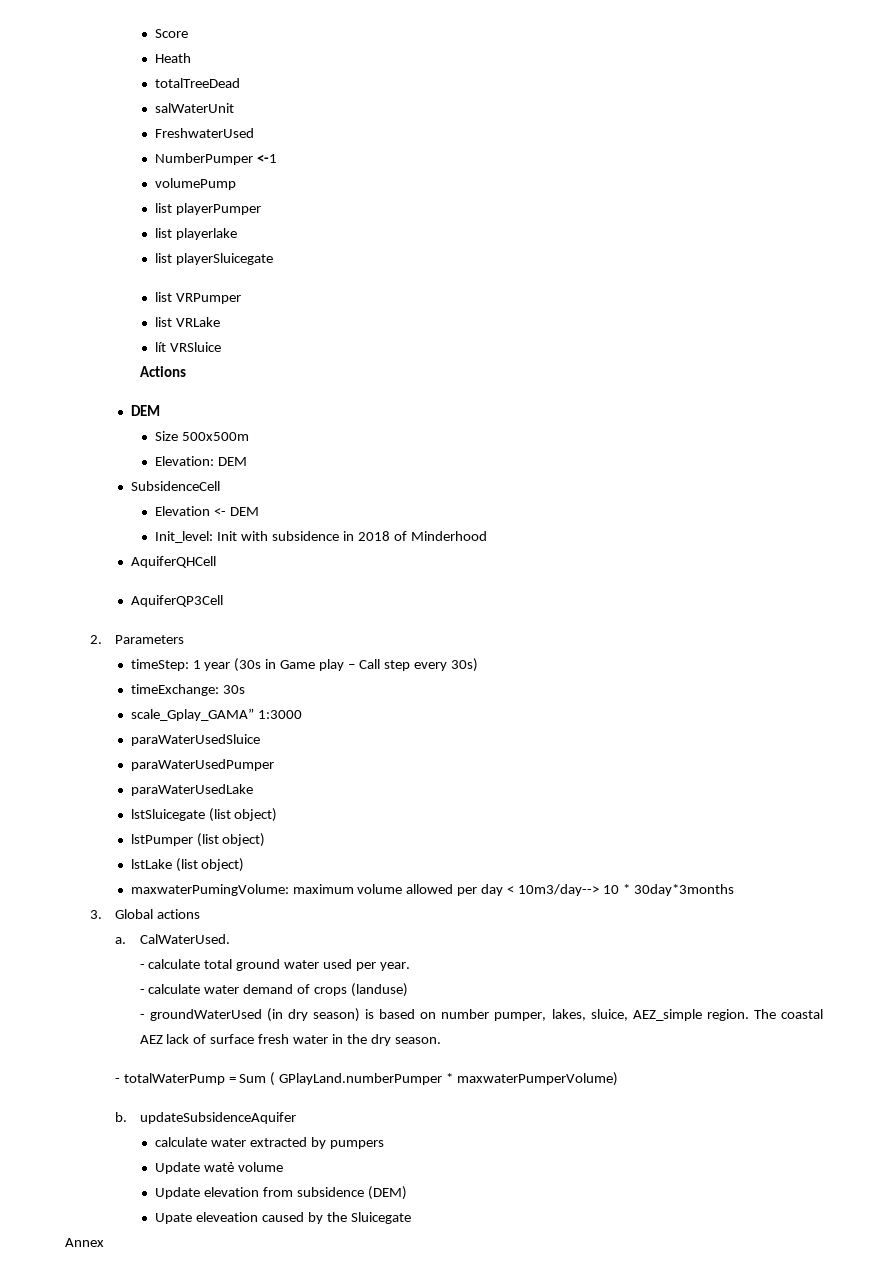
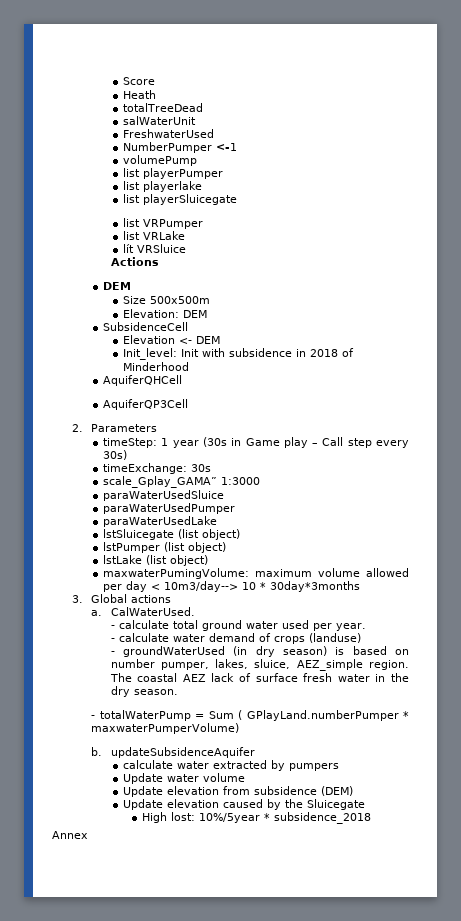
- Update watẻ volume
+ Update water volume
- Upate eleveation caused by the Sluicegate
+ Update elevation caused by the Sluicegate
+ High lost: 10%/5year * subsidence_2018

